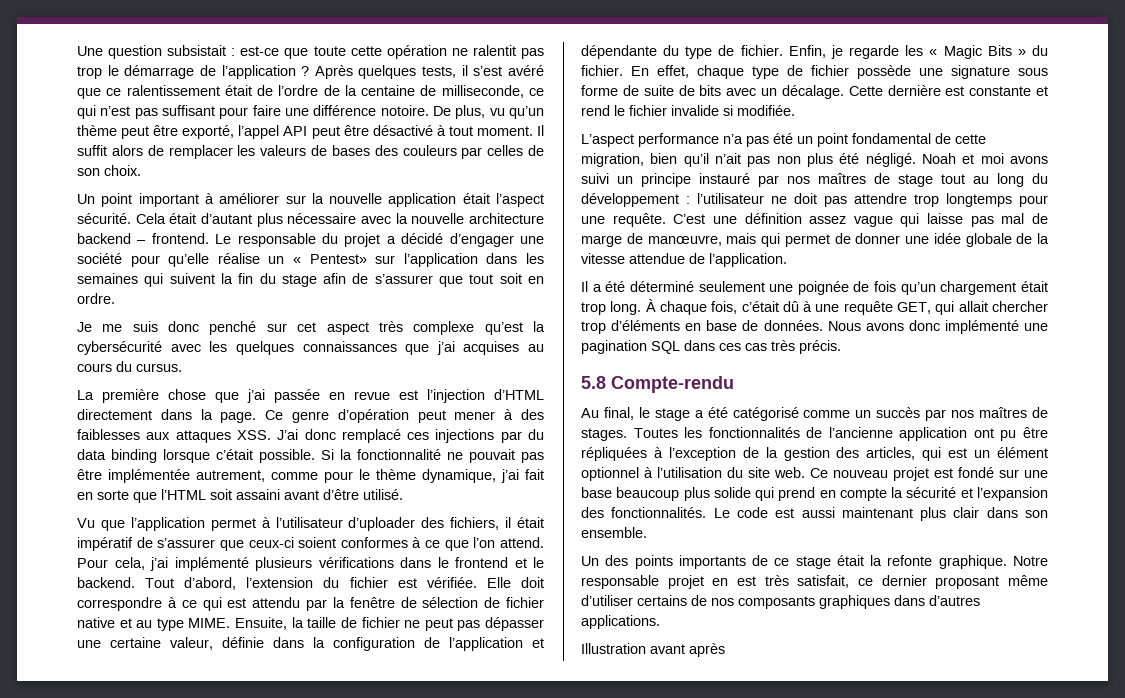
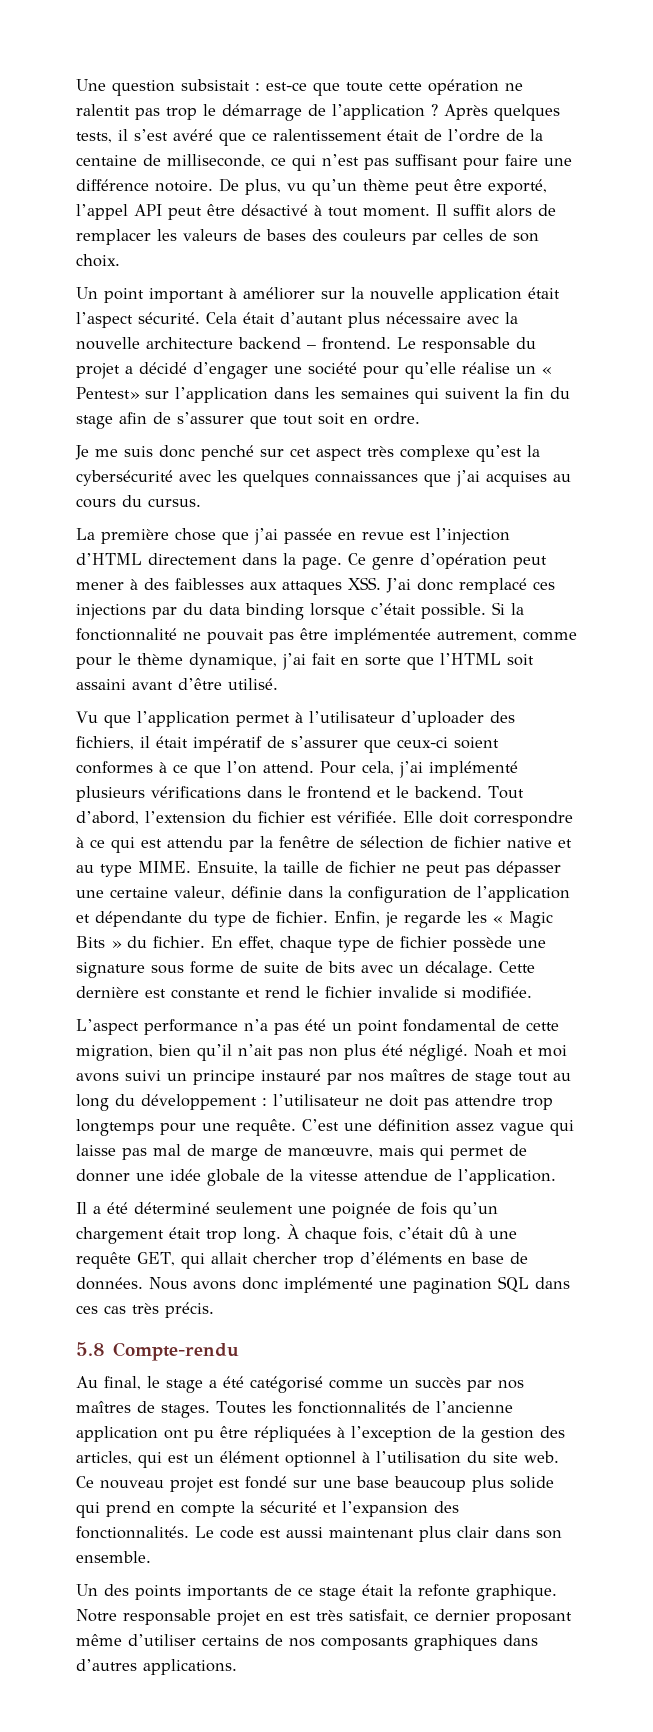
- Illustration avant après

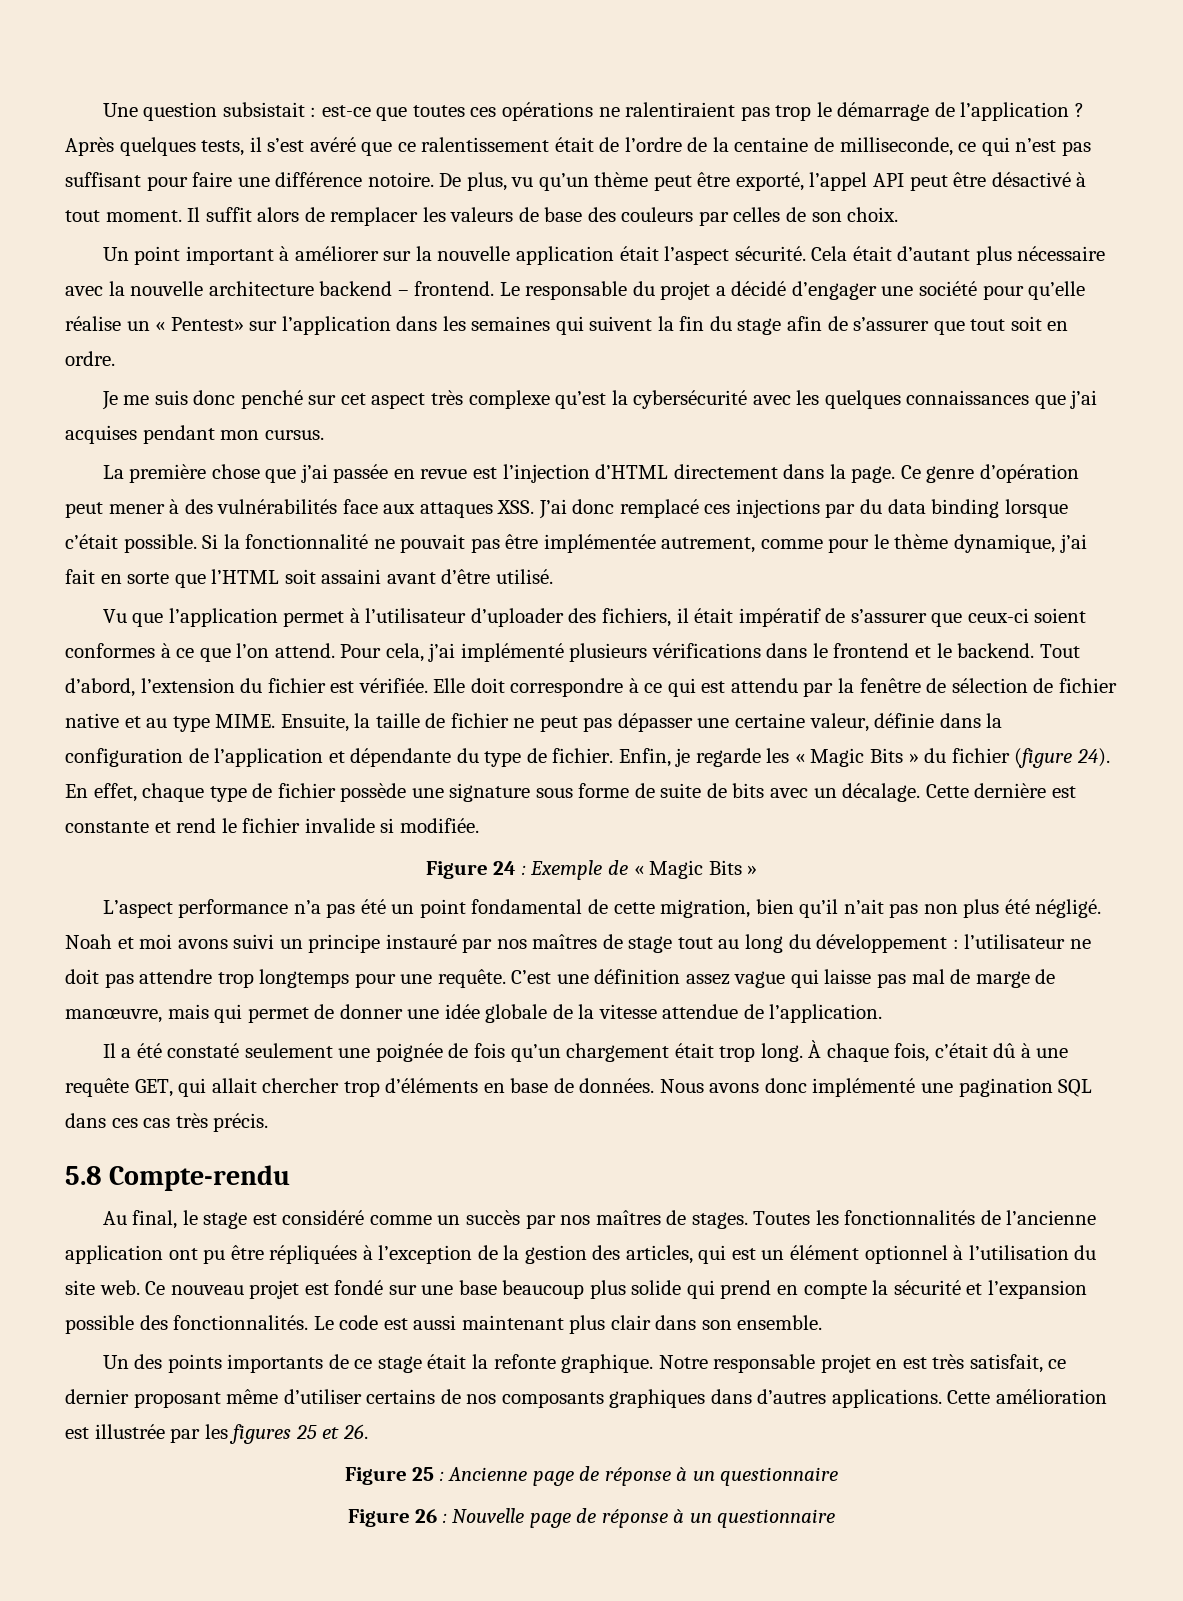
- Une question subsistait : est-ce que toute cette opération ne ralentit pas trop le démarrage de l’application ?
+ Une question subsistait : est-ce que toutes ces opérations ne ralentiraient pas trop le démarrage de l’application ?
- Il suffit alors de remplacer les valeurs de bases des couleurs par celles de son choix.
+ Il suffit alors de remplacer les valeurs de base des couleurs par celles de son choix.
- Je me suis donc penché sur cet aspect très complexe qu’est la cybersécurité avec les quelques connaissances que j’ai acquises au cours du cursus.
+ Je me suis donc penché sur cet aspect très complexe qu’est la cybersécurité avec les quelques connaissances que j’ai acquises pendant mon cursus.
- Ce genre d’opération peut mener à des faiblesses aux attaques XSS. J’ai donc remplacé ces injections par du data binding lorsque c’était possible.
+ Ce genre d’opération peut mener à des vulnérabilités face aux attaques XSS. J’ai donc remplacé ces injections par du data binding lorsque c’était possible.
- Enfin, je regarde les « Magic Bits » du fichier.
+ Enfin, je regarde les « Magic Bits » du fichier (figure 24).
+ Figure 24 : Exemple de « Magic Bits »
- Il a été déterminé seulement une poignée de fois qu’un chargement était trop long.
+ Il a été constaté seulement une poignée de fois qu’un chargement était trop long.
- Au final, le stage a été catégorisé comme un succès par nos maîtres de stages.
+ Au final, le stage est considéré comme un succès par nos maîtres de stages.
- Ce nouveau projet est fondé sur une base beaucoup plus solide qui prend en compte la sécurité et l’expansion des fonctionnalités.
+ Ce nouveau projet est fondé sur une base beaucoup plus solide qui prend en compte la sécurité et l’expansion possible des fonctionnalités.
+ Cette amélioration est illustrée par les figures 25 et 26.
+ Figure 25 : Ancienne page de réponse à un questionnaire
+ Figure 26 : Nouvelle page de réponse à un questionnaire

